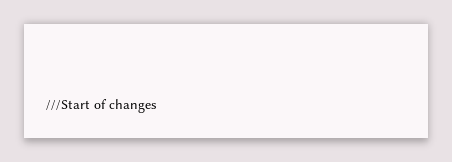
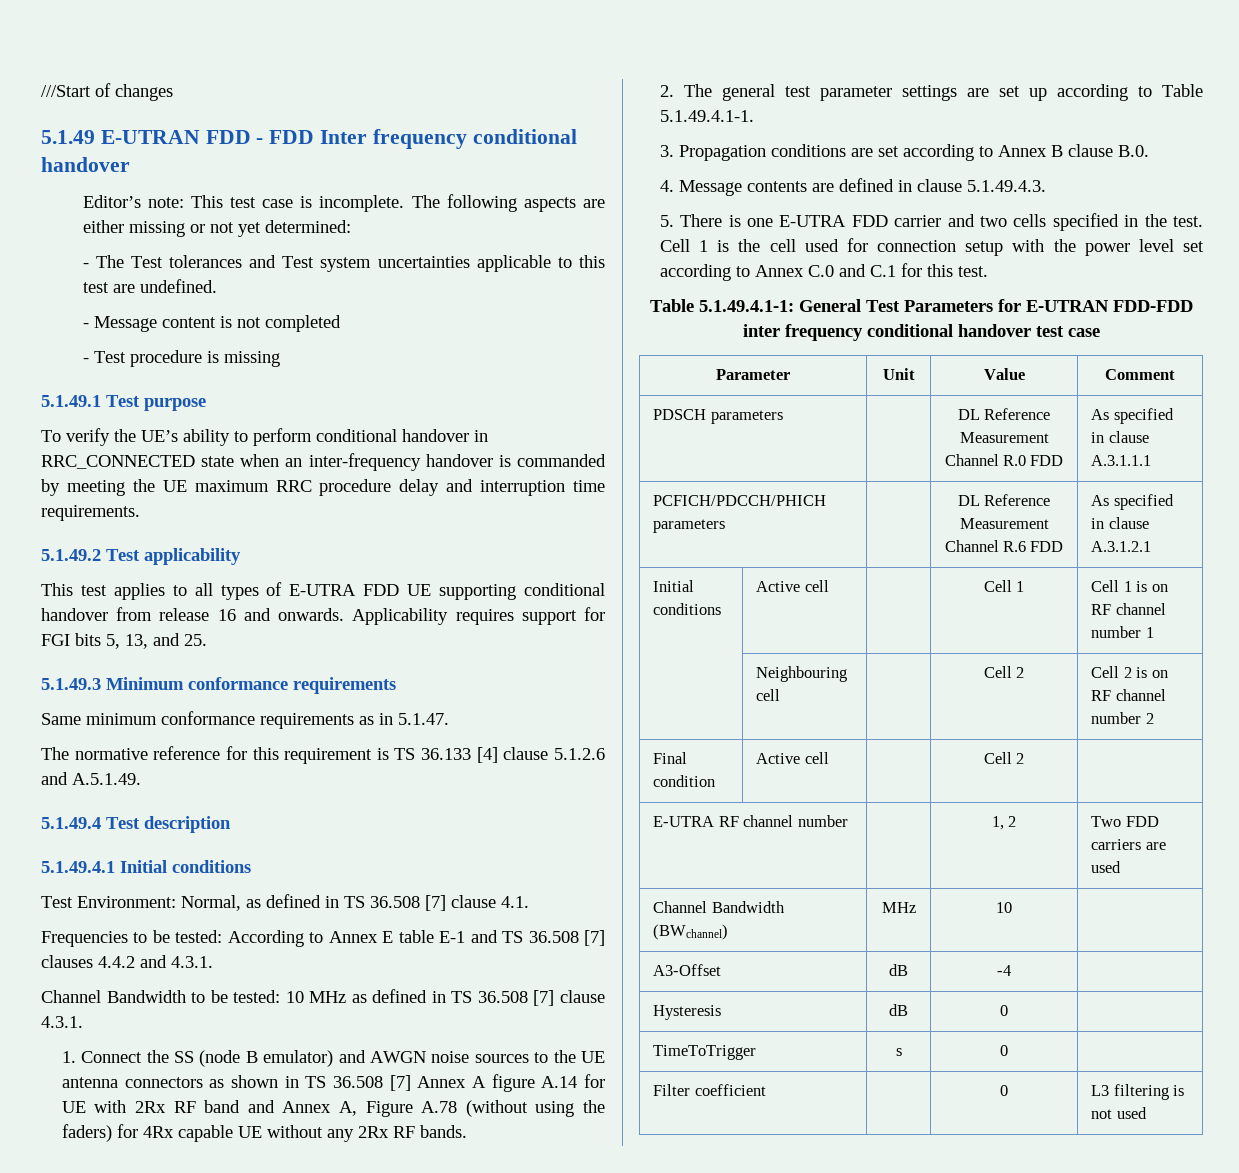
+ 5.1.49 E-UTRAN FDD - FDD Inter frequency conditional handover
+ Editor’s note: This test case is incomplete. The following aspects are either missing or not yet determined:
+ - The Test tolerances and Test system uncertainties applicable to this test are undefined.
+ - Message content is not completed
+ - Test procedure is missing
+ 5.1.49.1 Test purpose
+ To verify the UE’s ability to perform conditional handover in RRC_CONNECTED state when an inter-frequency handover is commanded by meeting the UE maximum RRC procedure delay and interruption time requirements.
+ 5.1.49.2 Test applicability
+ This test applies to all types of E-UTRA FDD UE supporting conditional handover from release 16 and onwards. Applicability requires support for FGI bits 5, 13, and 25.
+ 5.1.49.3 Minimum conformance requirements
+ Same minimum conformance requirements as in 5.1.47.
+ The normative reference for this requirement is TS 36.133 [4] clause 5.1.2.6 and A.5.1.49.
+ 5.1.49.4 Test description
+ 5.1.49.4.1 Initial conditions
+ Test Environment: Normal, as defined in TS 36.508 [7] clause 4.1.
+ Frequencies to be tested: According to Annex E table E-1 and TS 36.508 [7] clauses 4.4.2 and 4.3.1.
+ Channel Bandwidth to be tested: 10 MHz as defined in TS 36.508 [7] clause 4.3.1.
+ 1. Connect the SS (node B emulator) and AWGN noise sources to the UE antenna connectors as shown in TS 36.508 [7] Annex A figure A.14 for UE with 2Rx RF band and Annex A, Figure A.78 (without using the faders) for 4Rx capable UE without any 2Rx RF bands.
+ 2. The general test parameter settings are set up according to Table 5.1.49.4.1-1.
+ 3. Propagation conditions are set according to Annex B clause B.0.
+ 4. Message contents are defined in clause 5.1.49.4.3.
+ 5. There is one E-UTRA FDD carrier and two cells specified in the test. Cell 1 is the cell used for connection setup with the power level set according to Annex C.0 and C.1 for this test.
+ Table 5.1.49.4.1-1: General Test Parameters for E-UTRAN FDD-FDD inter frequency conditional handover test case
+ Parameter | Unit | Value | Comment
+ PDSCH parameters | | DL Reference Measurement Channel R.0 FDD | As specified in clause A.3.1.1.1
+ PCFICH/PDCCH/PHICH parameters | | DL Reference Measurement Channel R.6 FDD | As specified in clause A.3.1.2.1
+ Initial conditions | Active cell | | Cell 1 | Cell 1 is on RF channel number 1
+ | Neighbouring cell | | Cell 2 | Cell 2 is on RF channel number 2
+ Final condition | Active cell | | Cell 2 |
+ E-UTRA RF channel number | | 1, 2 | Two FDD carriers are used
+ Channel Bandwidth (BWchannel) | MHz | 10 |
+ A3-Offset | dB | -4 |
+ Hysteresis | dB | 0 |
+ TimeToTrigger | s | 0 |
+ Filter coefficient | | 0 | L3 filtering is not used

